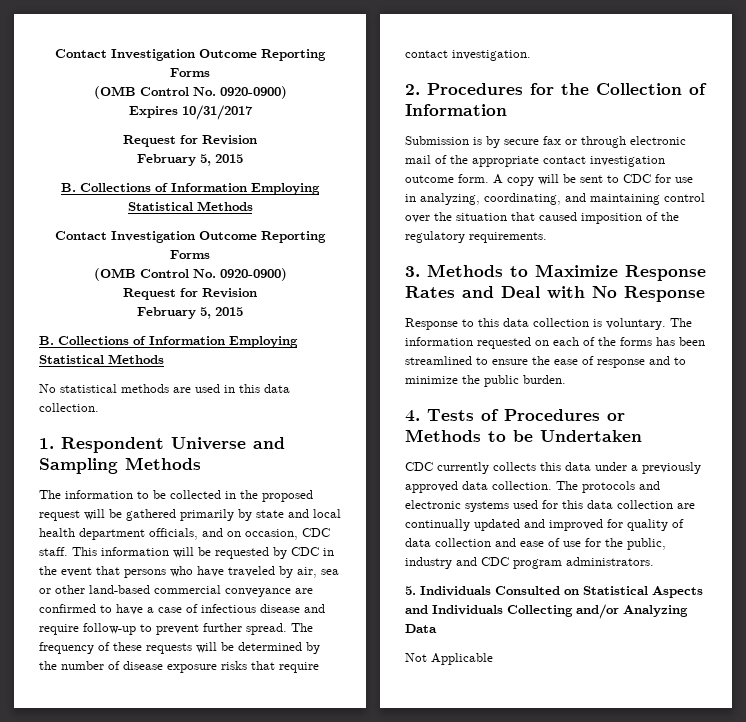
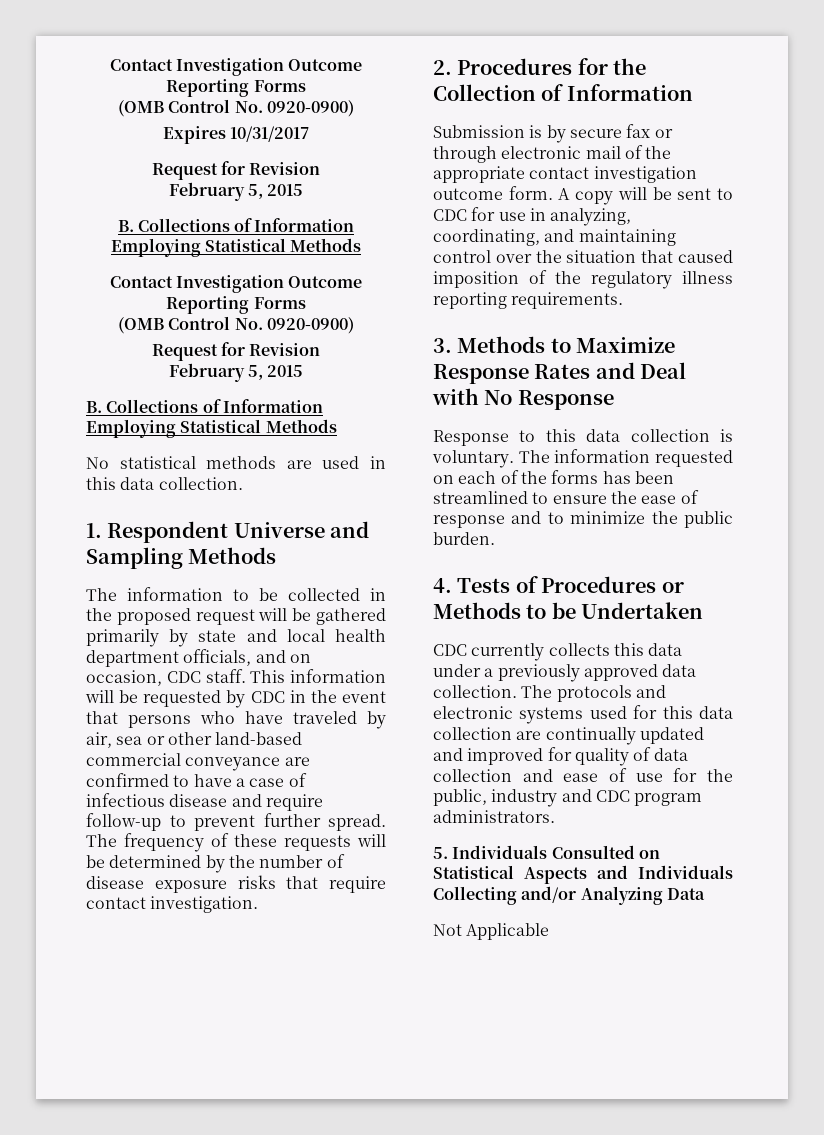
- A copy will be sent to CDC for use in analyzing, coordinating, and maintaining control over the situation that caused imposition of the regulatory requirements.
+ A copy will be sent to CDC for use in analyzing, coordinating, and maintaining control over the situation that caused imposition of the regulatory illness reporting requirements.

